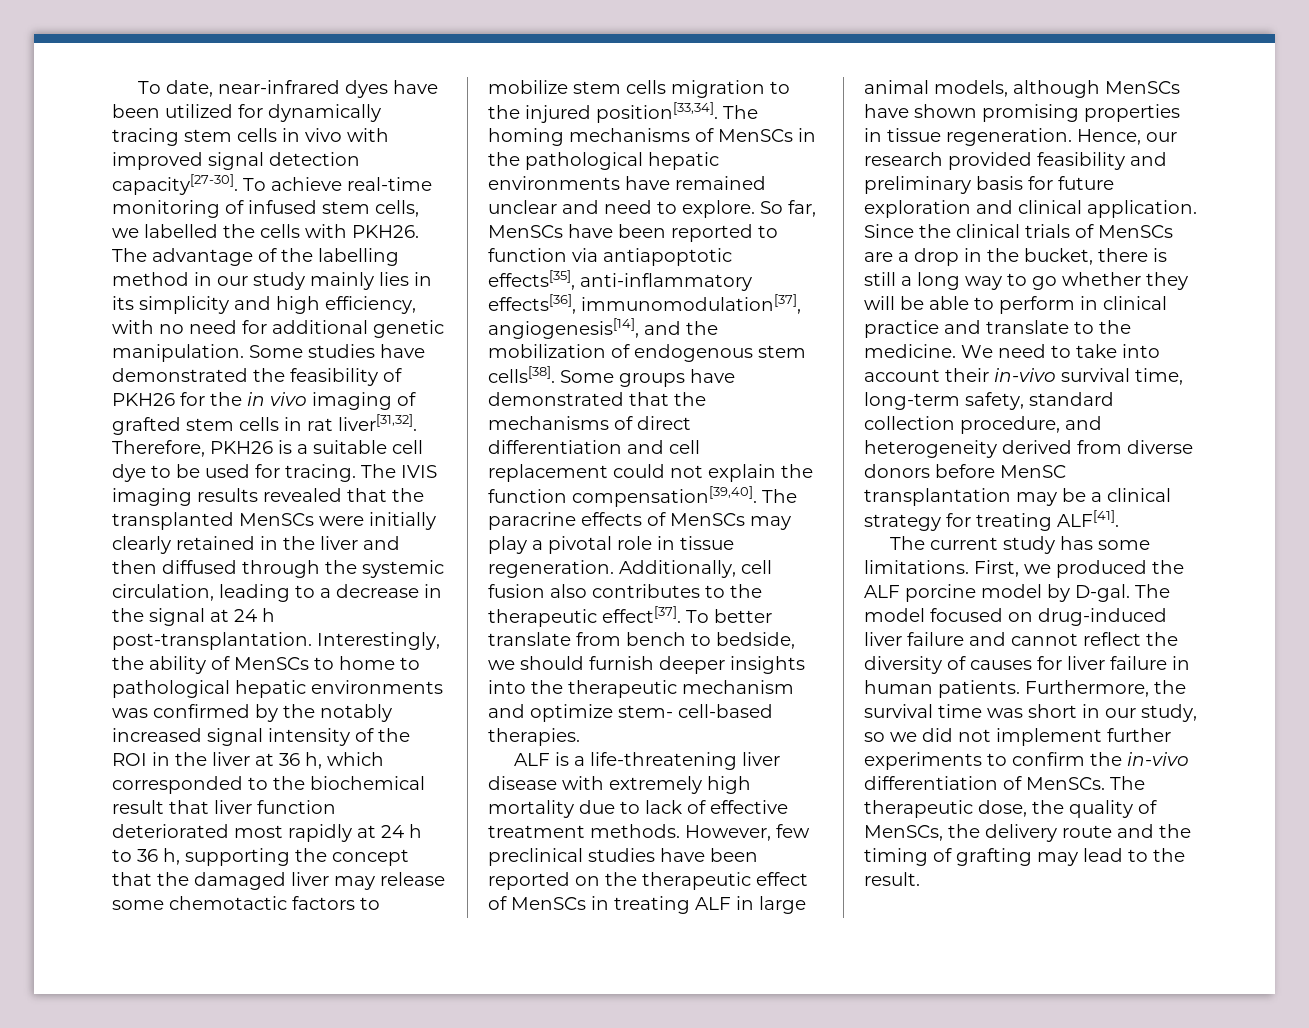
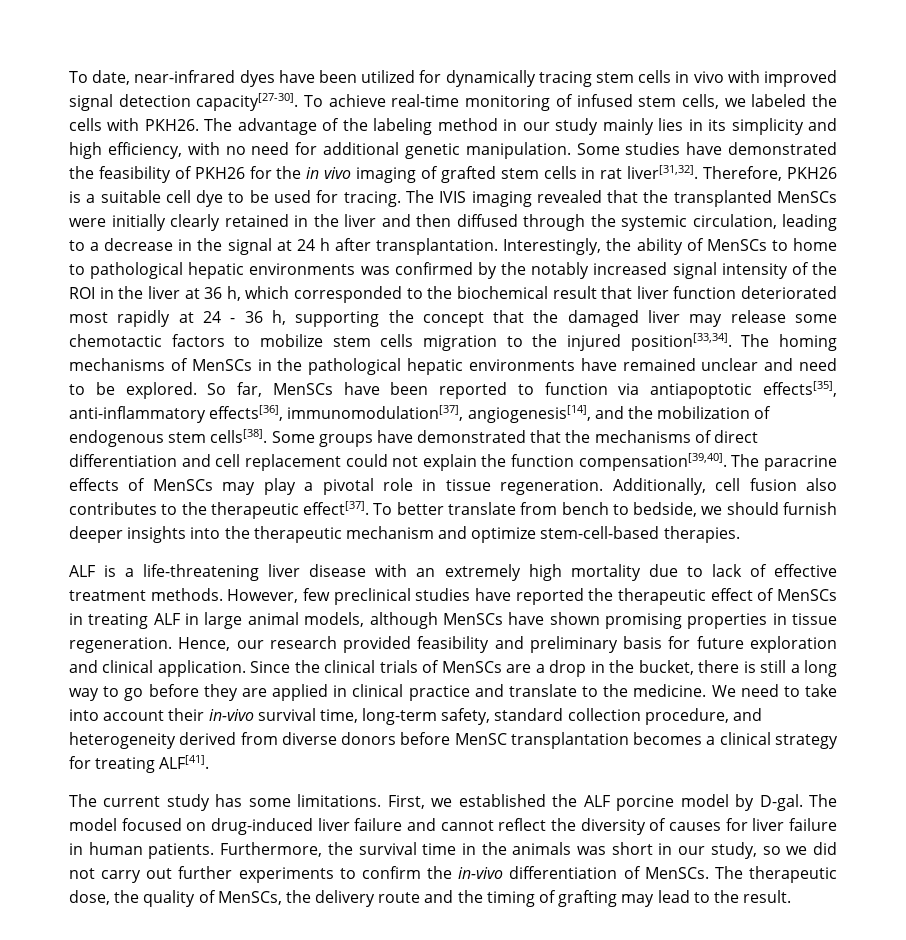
- To achieve real-time monitoring of infused stem cells, we labelled the cells with PKH26.
+ To achieve real-time monitoring of infused stem cells, we labeled the cells with PKH26.
- The advantage of the labelling method in our study mainly lies in its simplicity and high efficiency, with no need for additional genetic manipulation.
+ The advantage of the labeling method in our study mainly lies in its simplicity and high efficiency, with no need for additional genetic manipulation.
- The IVIS imaging results revealed that the transplanted MenSCs were initially clearly retained in the liver and then diffused through the systemic circulation, leading to a decrease in the signal at 24 h post-transplantation.
+ The IVIS imaging revealed that the transplanted MenSCs were initially clearly retained in the liver and then diffused through the systemic circulation, leading to a decrease in the signal at 24 h after transplantation.
- Interestingly, the ability of MenSCs to home to pathological hepatic environments was confirmed by the notably increased signal intensity of the ROI in the liver at 36 h, which corresponded to the biochemical result that liver function deteriorated most rapidly at 24 h to 36 h, supporting the concept that the damaged liver may release some chemotactic factors to mobilize stem cells migration to the injured position[33,34].
+ Interestingly, the ability of MenSCs to home to pathological hepatic environments was confirmed by the notably increased signal intensity of the ROI in the liver at 36 h, which corresponded to the biochemical result that liver function deteriorated most rapidly at 24 - 36 h, supporting the concept that the damaged liver may release some chemotactic factors to mobilize stem cells migration to the injured position[33,34].
- The homing mechanisms of MenSCs in the pathological hepatic environments have remained unclear and need to explore.
+ The homing mechanisms of MenSCs in the pathological hepatic environments have remained unclear and need to be explored.
- To better translate from bench to bedside, we should furnish deeper insights into the therapeutic mechanism and optimize stem- cell-based therapies.
+ To better translate from bench to bedside, we should furnish deeper insights into the therapeutic mechanism and optimize stem-cell-based therapies.
- ALF is a life-threatening liver disease with extremely high mortality due to lack of effective treatment methods.
+ ALF is a life-threatening liver disease with an extremely high mortality due to lack of effective treatment methods.
- However, few preclinical studies have been reported on the therapeutic effect of MenSCs in treating ALF in large animal models, although MenSCs have shown promising properties in tissue regeneration.
+ However, few preclinical studies have reported the therapeutic effect of MenSCs in treating ALF in large animal models, although MenSCs have shown promising properties in tissue regeneration.
- Since the clinical trials of MenSCs are a drop in the bucket, there is still a long way to go whether they will be able to perform in clinical practice and translate to the medicine.
+ Since the clinical trials of MenSCs are a drop in the bucket, there is still a long way to go before they are applied in clinical practice and translate to the medicine.
- We need to take into account their in-vivo survival time, long-term safety, standard collection procedure, and heterogeneity derived from diverse donors before MenSC transplantation may be a clinical strategy for treating ALF[41].
+ We need to take into account their in-vivo survival time, long-term safety, standard collection procedure, and heterogeneity derived from diverse donors before MenSC transplantation becomes a clinical strategy for treating ALF[41].
- First, we produced the ALF porcine model by D-gal.
+ First, we established the ALF porcine model by D-gal.
- Furthermore, the survival time was short in our study, so we did not implement further experiments to confirm the in-vivo differentiation of MenSCs.
+ Furthermore, the survival time in the animals was short in our study, so we did not carry out further experiments to confirm the in-vivo differentiation of MenSCs.

